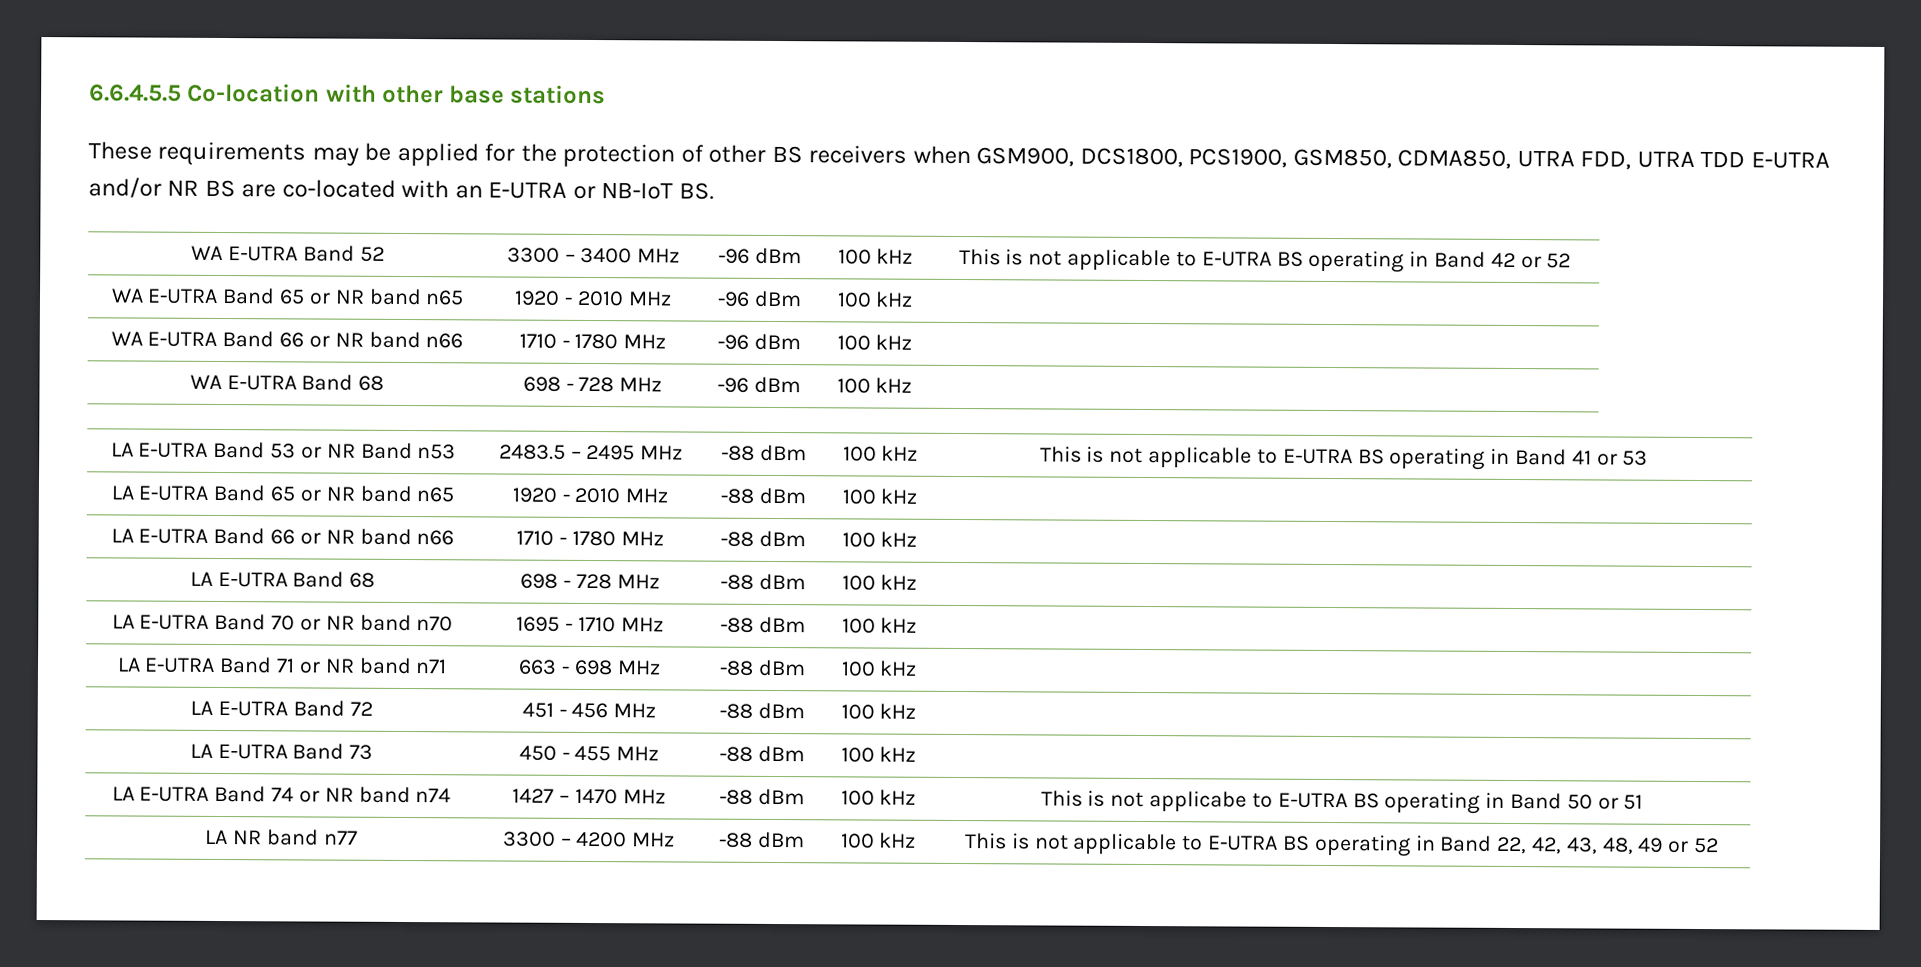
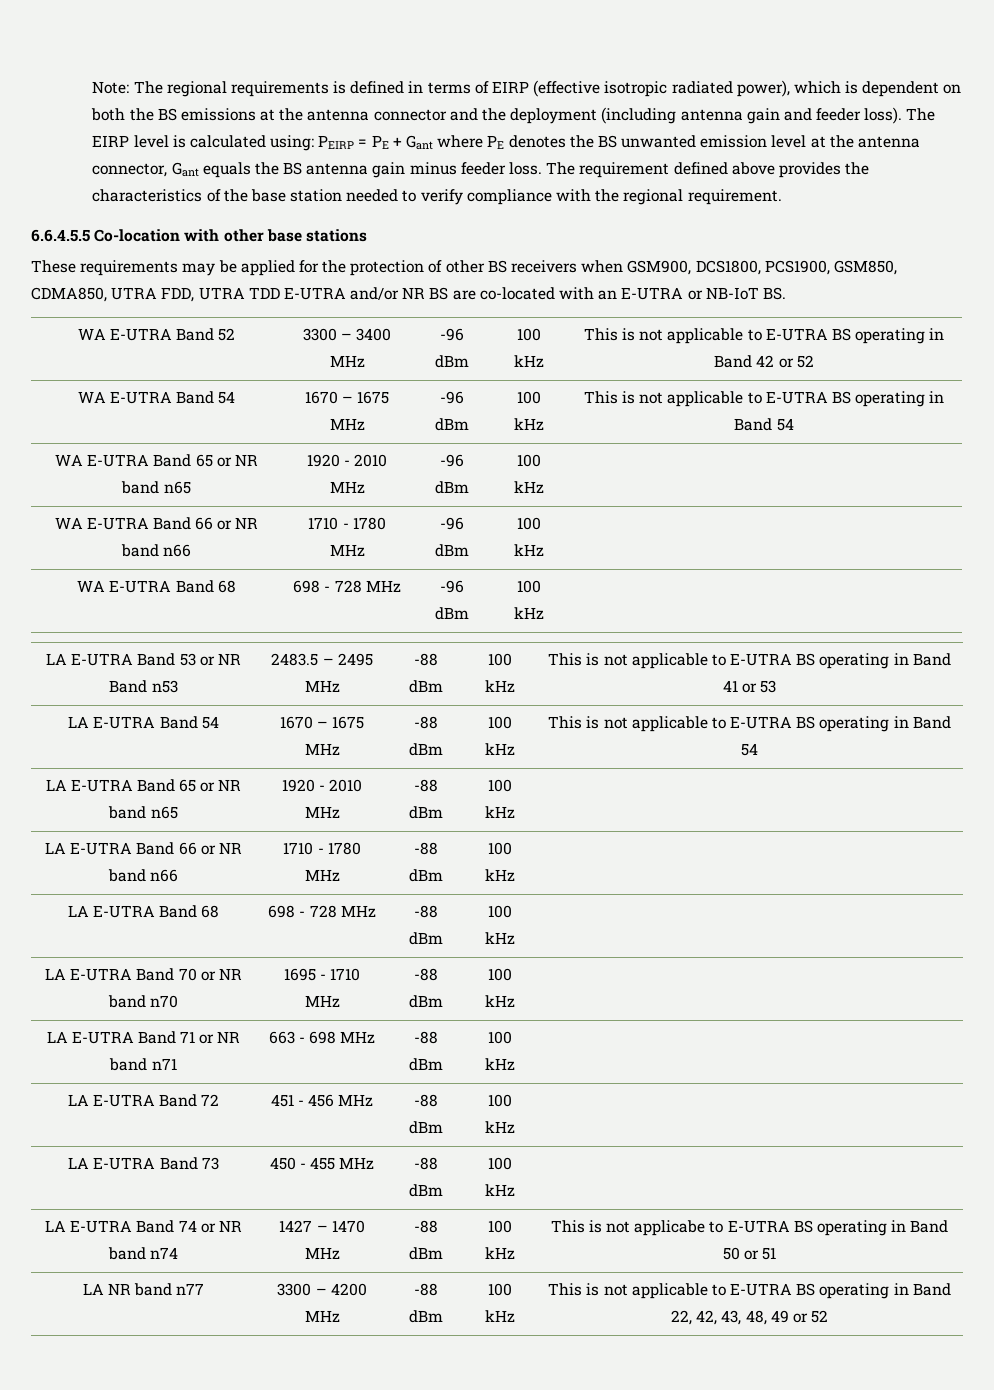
+ Note: The regional requirements is defined in terms of EIRP (effective isotropic radiated power), which is dependent on both the BS emissions at the antenna connector and the deployment (including antenna gain and feeder loss). The EIRP level is calculated using: PEIRP = PE + Gant where PE denotes the BS unwanted emission level at the antenna connector, Gant equals the BS antenna gain minus feeder loss. The requirement defined above provides the characteristics of the base station needed to verify compliance with the regional requirement.
+ WA E-UTRA Band 54 | 1670 – 1675 MHz | -96 dBm | 100 kHz | This is not applicable to E-UTRA BS operating in Band 54
+ LA E-UTRA Band 54 | 1670 – 1675 MHz | -88 dBm | 100 kHz | This is not applicable to E-UTRA BS operating in Band 54

